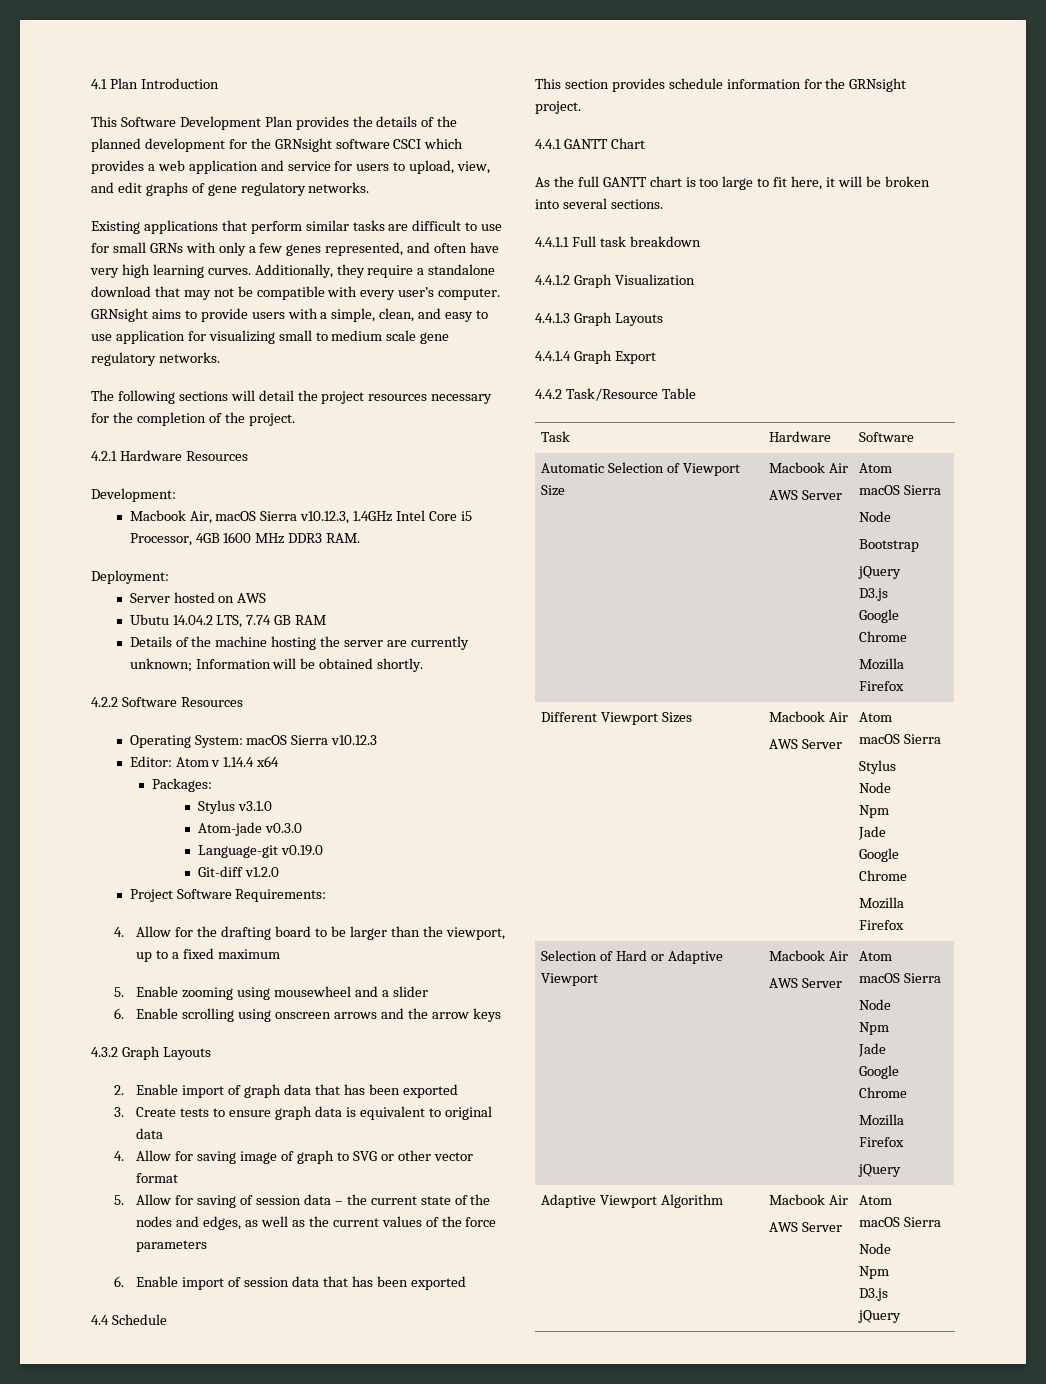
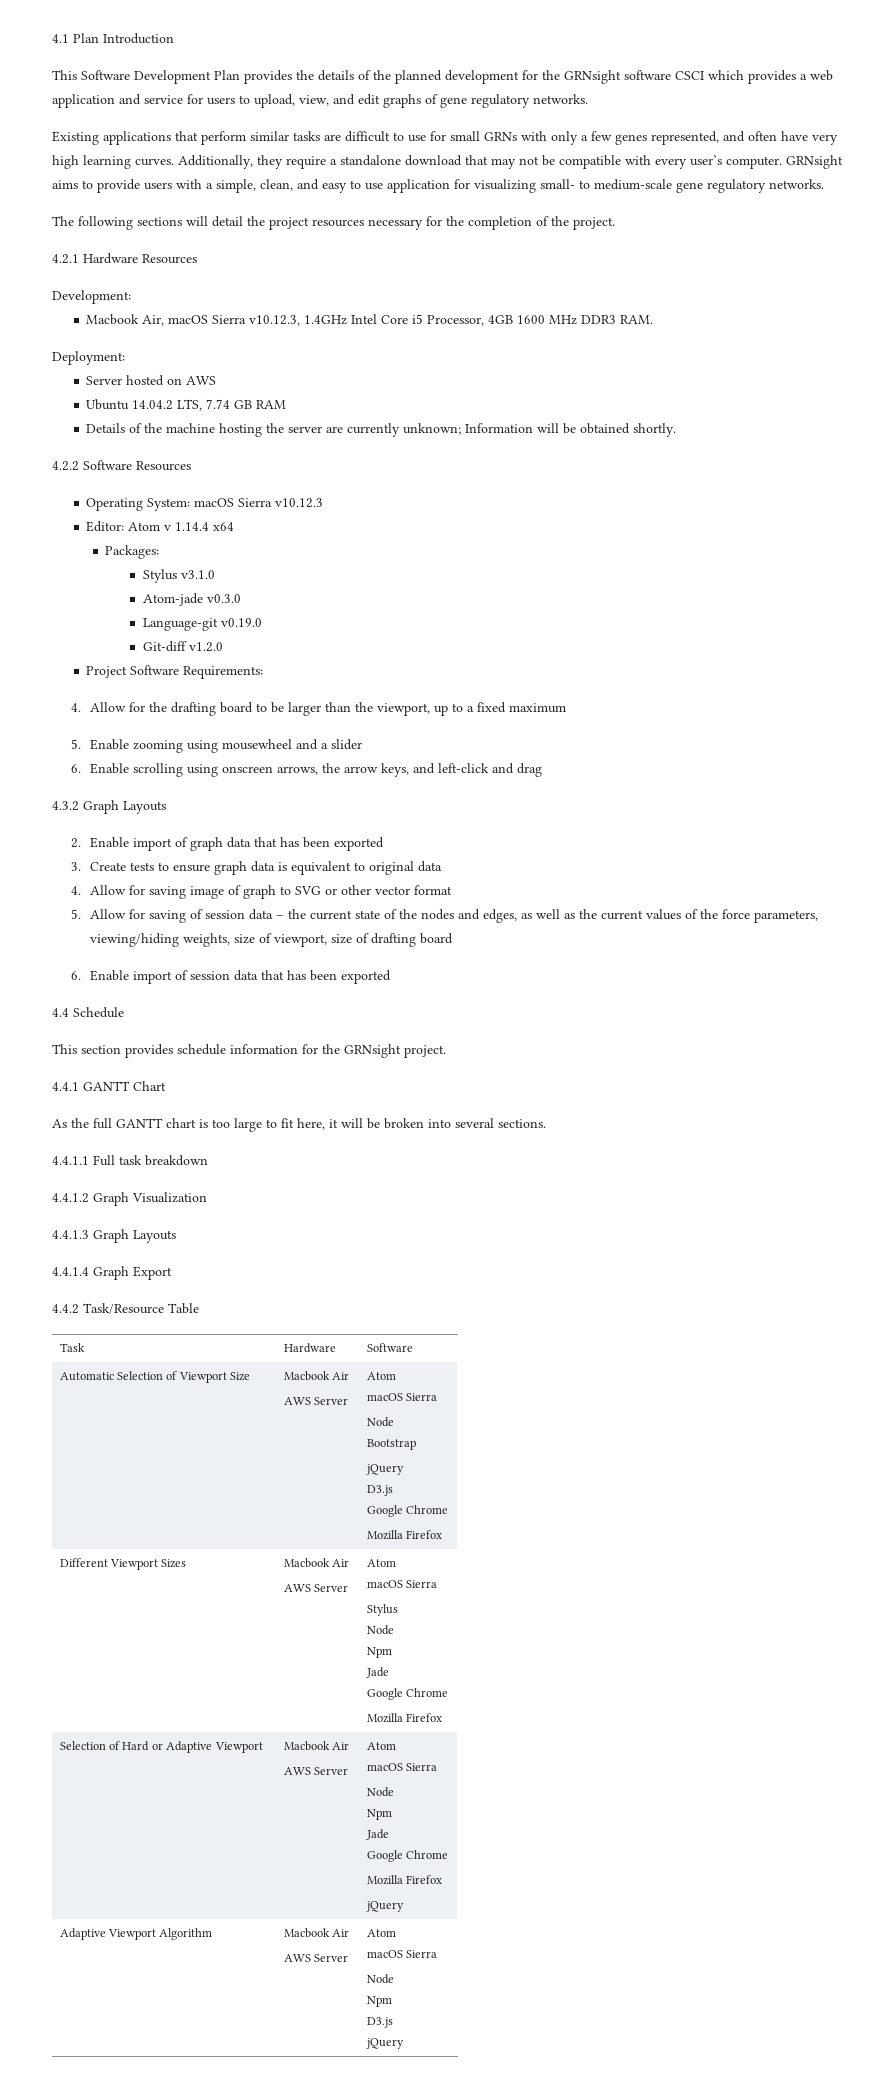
- GRNsight aims to provide users with a simple, clean, and easy to use application for visualizing small to medium scale gene regulatory networks.
+ GRNsight aims to provide users with a simple, clean, and easy to use application for visualizing small- to medium-scale gene regulatory networks.
- Ubutu 14.04.2 LTS, 7.74 GB RAM
+ Ubuntu 14.04.2 LTS, 7.74 GB RAM
- 6. Enable scrolling using onscreen arrows and the arrow keys
+ 6. Enable scrolling using onscreen arrows, the arrow keys, and left-click and drag
- 5. Allow for saving of session data – the current state of the nodes and edges, as well as the current values of the force parameters
+ 5. Allow for saving of session data – the current state of the nodes and edges, as well as the current values of the force parameters, viewing/hiding weights, size of viewport, size of drafting board

